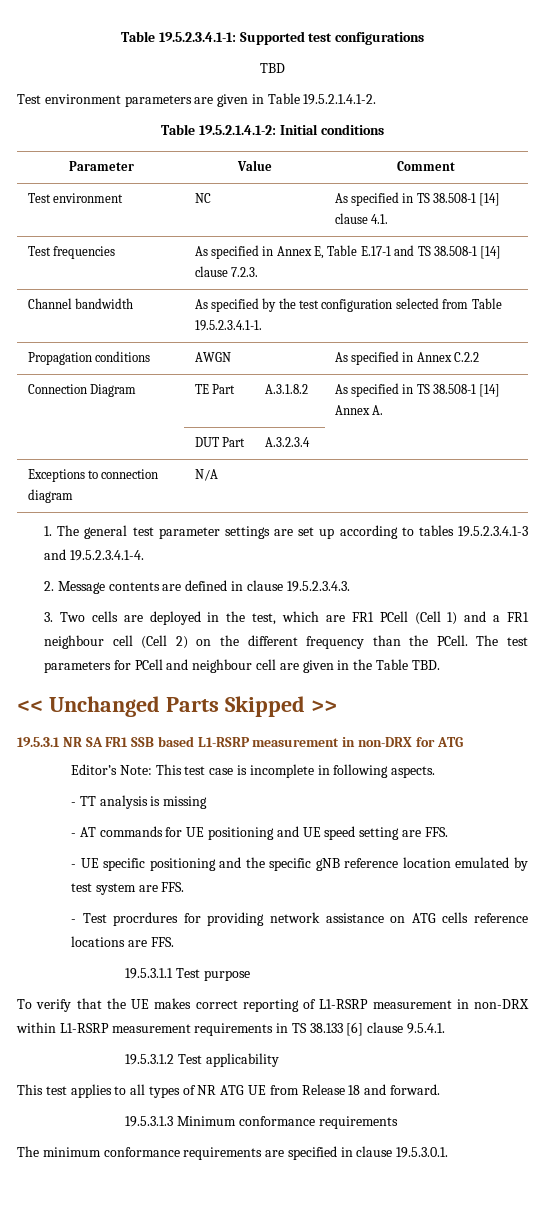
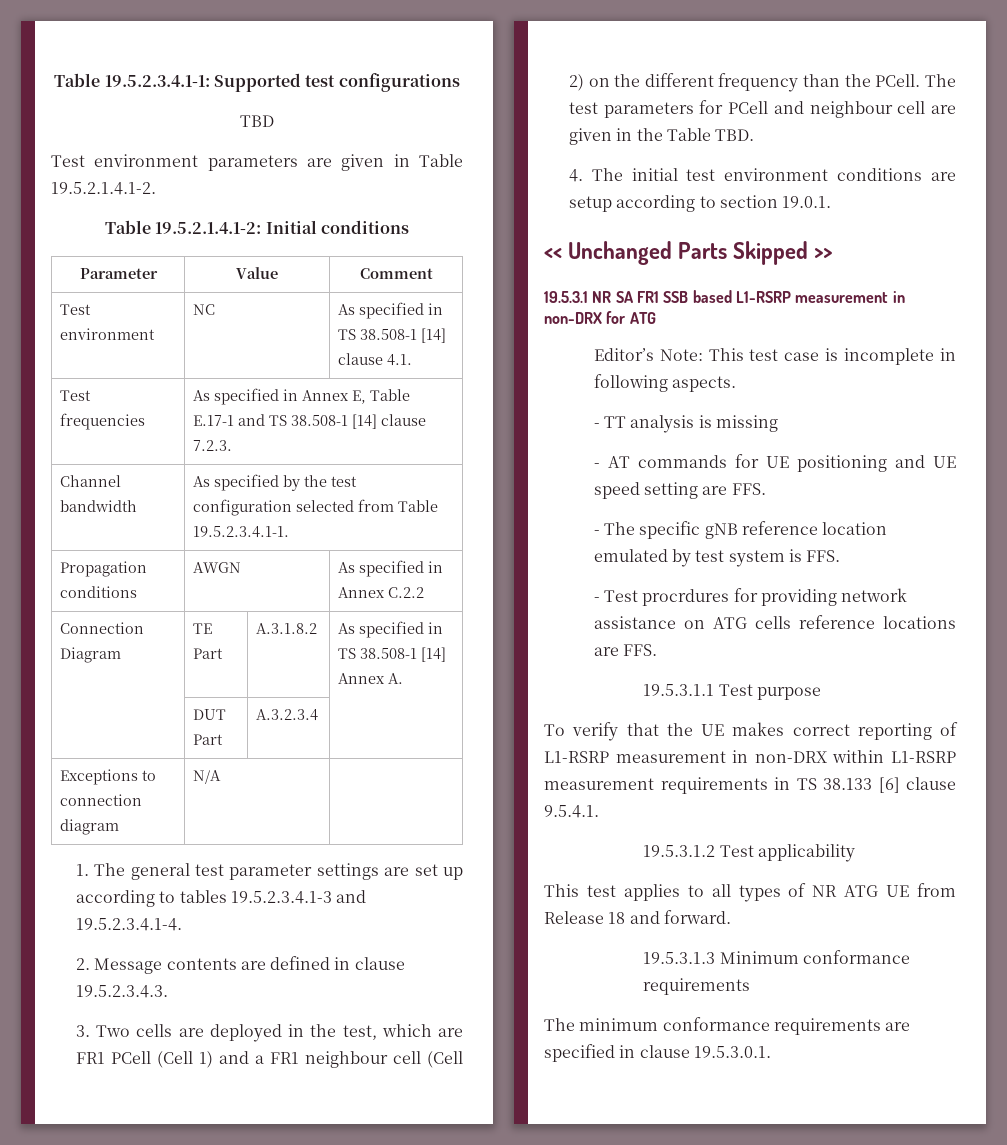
+ 4. The initial test environment conditions are setup according to section 19.0.1.
- - UE specific positioning and the specific gNB reference location emulated by test system are FFS.
+ - The specific gNB reference location emulated by test system is FFS.

